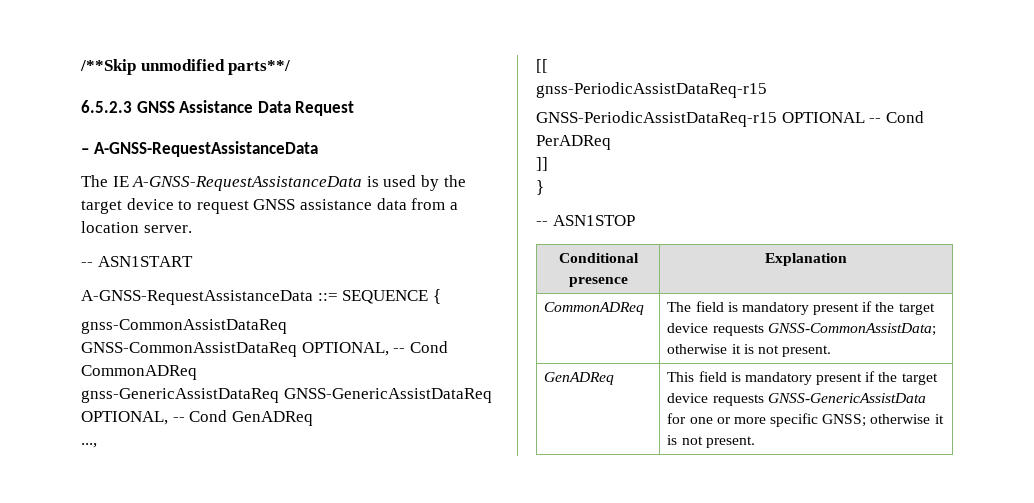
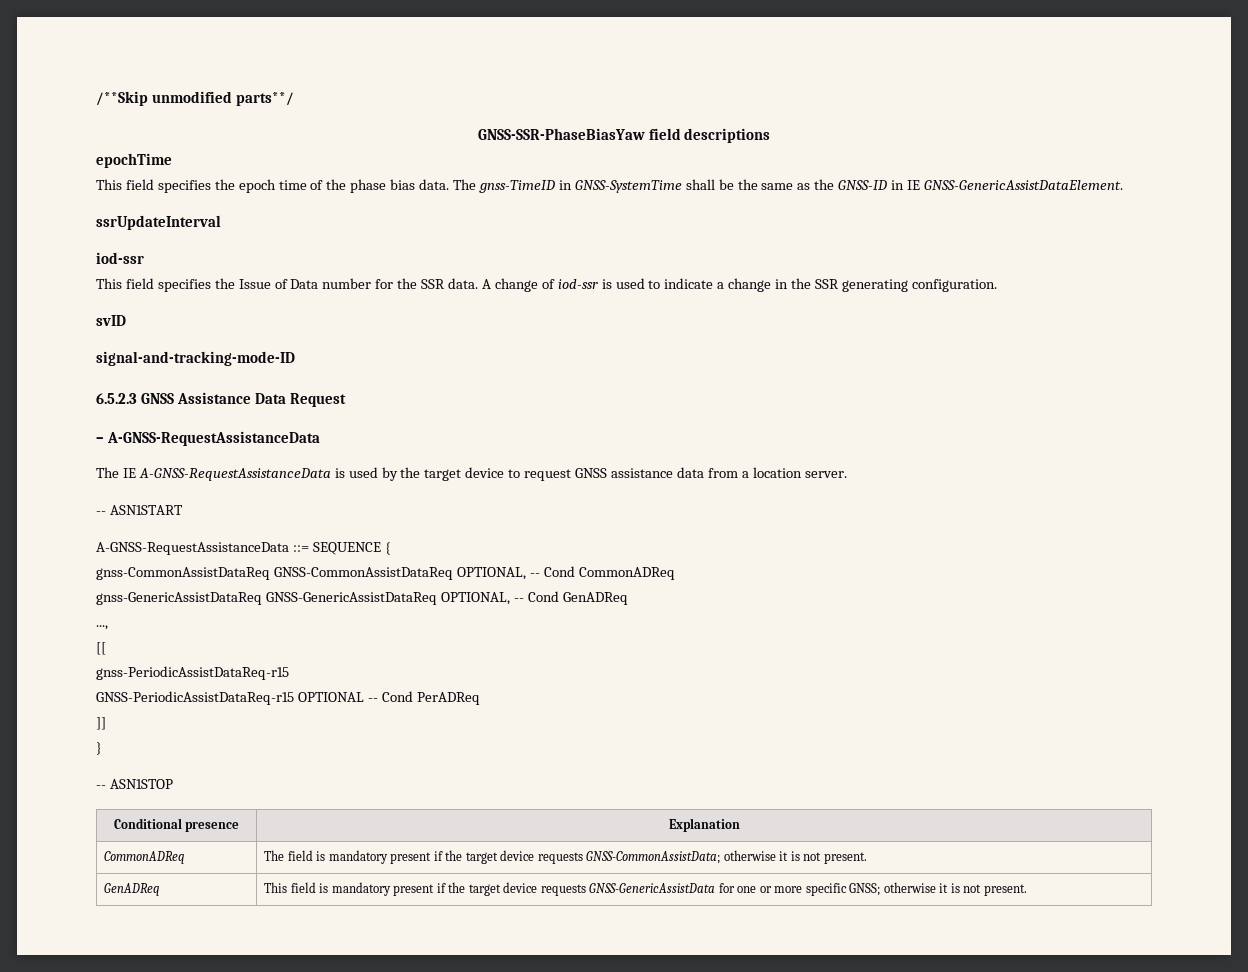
+ GNSS-SSR-PhaseBiasYaw field descriptions
+ epochTime
+ This field specifies the epoch time of the phase bias data. The gnss-TimeID in GNSS-SystemTime shall be the same as the GNSS-ID in IE GNSS-GenericAssistDataElement.
+ ssrUpdateInterval
+ iod-ssr
+ This field specifies the Issue of Data number for the SSR data. A change of iod-ssr is used to indicate a change in the SSR generating configuration.
+ svID
+ signal-and-tracking-mode-ID

